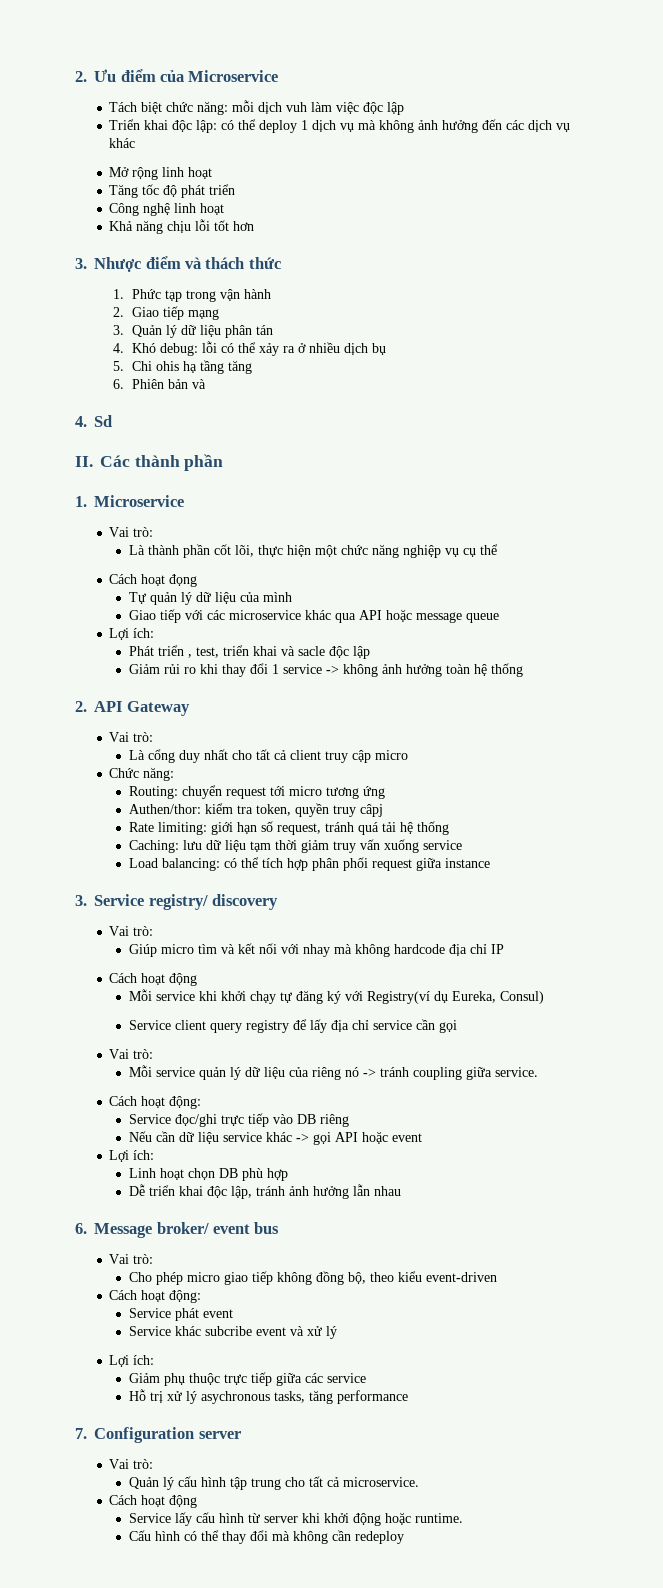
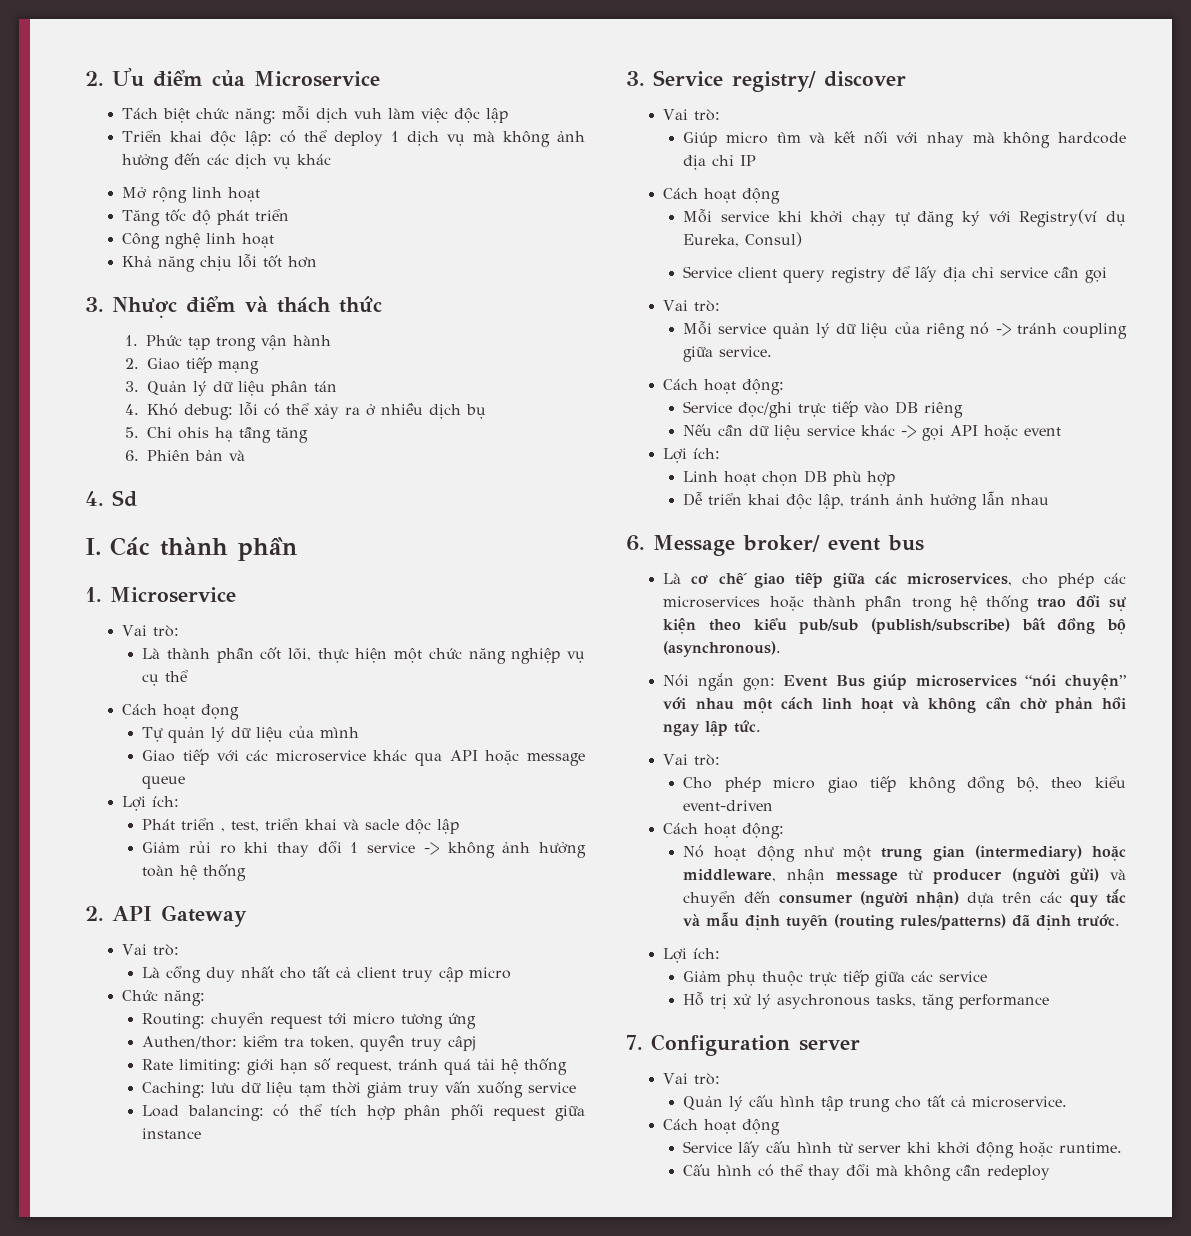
- II. Các thành phần
+ I. Các thành phần
- 3. Service registry/ discovery
+ 3. Service registry/ discover
+ Là cơ chế giao tiếp giữa các microservices, cho phép các microservices hoặc thành phần trong hệ thống trao đổi sự kiện theo kiểu pub/sub (publish/subscribe) bất đồng bộ (asynchronous).
+ Nói ngắn gọn: Event Bus giúp microservices “nói chuyện” với nhau một cách linh hoạt và không cần chờ phản hồi ngay lập tức.
- Service phát event
- Service khác subcribe event và xử lý
+ Nó hoạt động như một trung gian (intermediary) hoặc middleware, nhận message từ producer (người gửi) và chuyển đến consumer (người nhận) dựa trên các quy tắc và mẫu định tuyến (routing rules/patterns) đã định trước.

